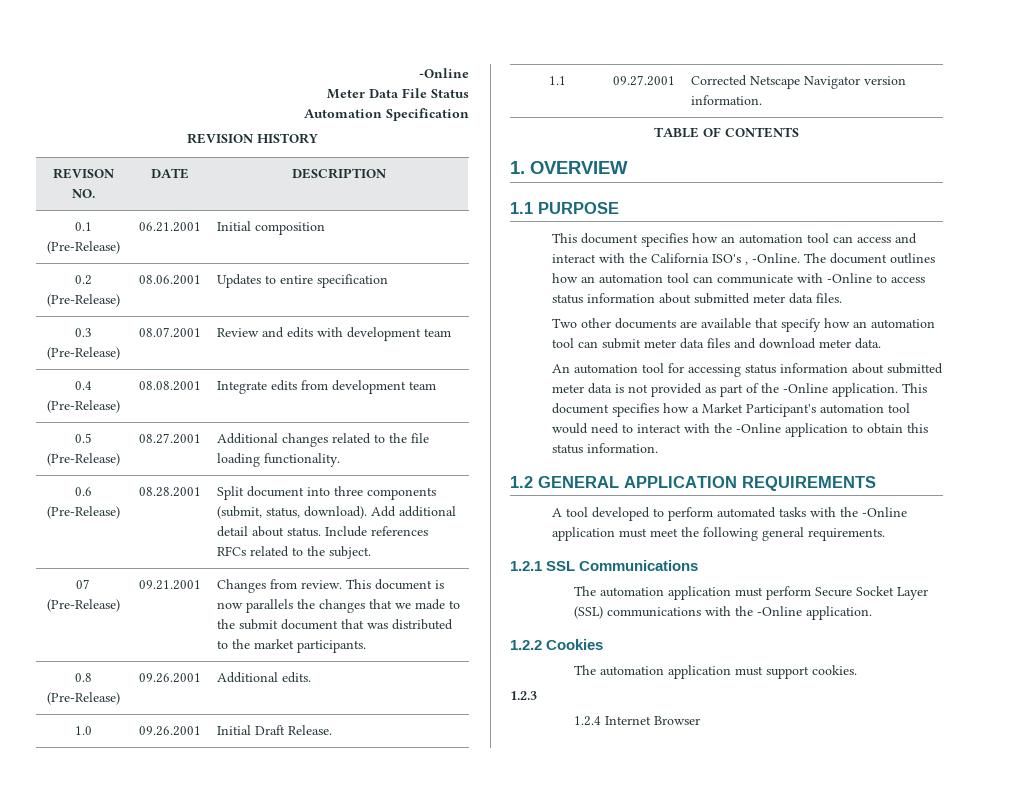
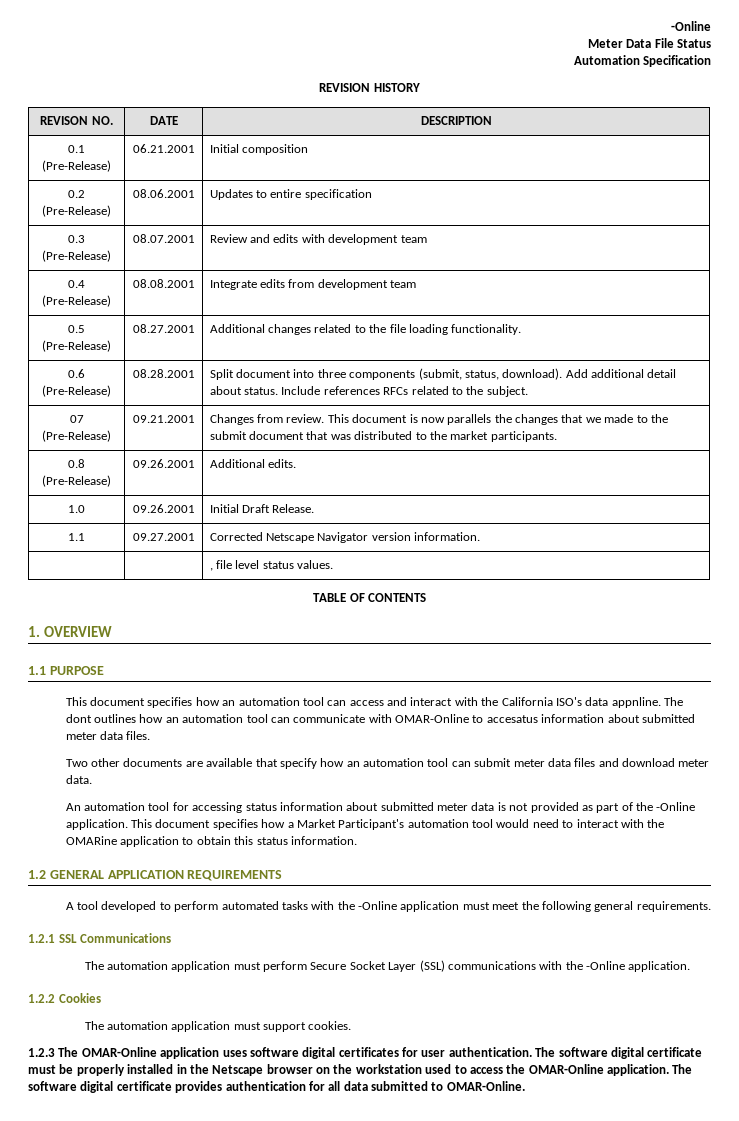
+ | | , file level status values.
- This document specifies how an automation tool can access and interact with the California ISO's , -Online. The document outlines how an automation tool can communicate with -Online to access status information about submitted meter data files.
+ This document specifies how an automation tool can access and interact with the California ISO's data appnline. The dont outlines how an automation tool can communicate with OMAR-Online to accesatus information about submitted meter data files.
- This document specifies how a Market Participant's automation tool would need to interact with the -Online application to obtain this status information.
+ This document specifies how a Market Participant's automation tool would need to interact with the OMARine application to obtain this status information.
- 1.2.3
- 1.2.4 Internet Browser
+ 1.2.3 The OMAR-Online application uses software digital certificates for user authentication. The software digital certificate must be properly installed in the Netscape browser on the workstation used to access the OMAR-Online application. The software digital certificate provides authentication for all data submitted to OMAR-Online.

